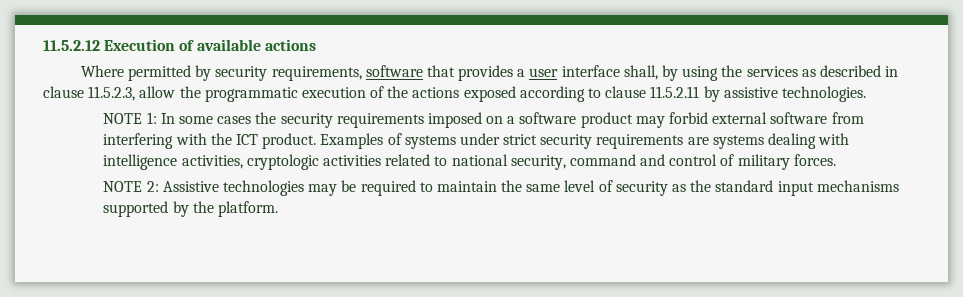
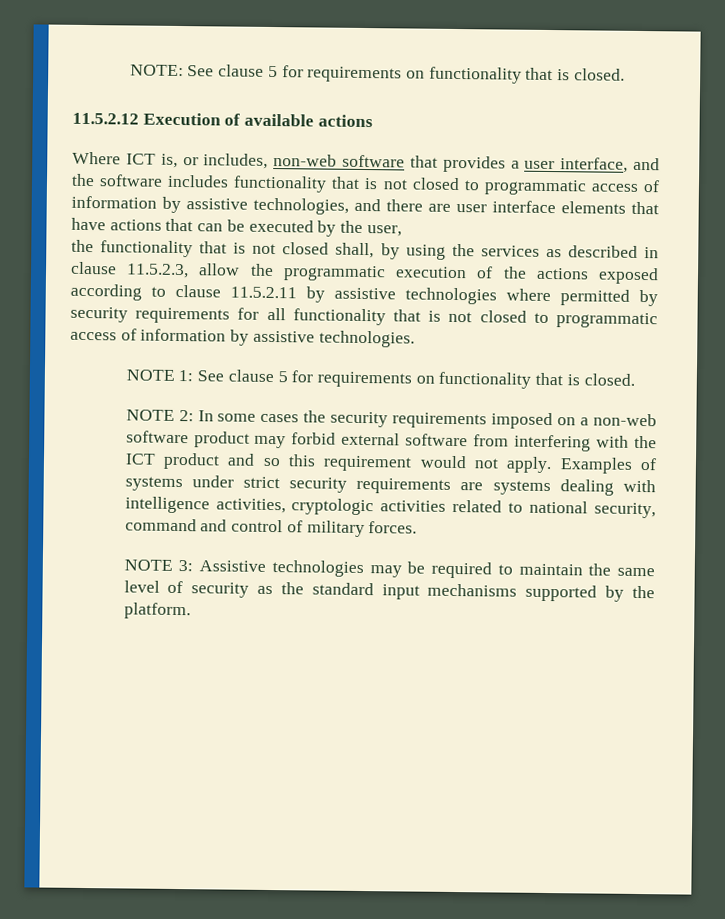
+ NOTE: See clause 5 for requirements on functionality that is closed.
- Where permitted by security requirements, software that provides a user interface shall, by using the services as described in clause 11.5.2.3, allow the programmatic execution of the actions exposed according to clause 11.5.2.11 by assistive technologies.
- NOTE 1: In some cases the security requirements imposed on a software product may forbid external software from interfering with the ICT product.
+ Where ICT is, or includes, non-web software that provides a user interface, and the software includes functionality that is not closed to programmatic access of information by assistive technologies, and there are user interface elements that have actions that can be executed by the user,
+ the functionality that is not closed shall, by using the services as described in clause 11.5.2.3, allow the programmatic execution of the actions exposed according to clause 11.5.2.11 by assistive technologies where permitted by security requirements for all functionality that is not closed to programmatic access of information by assistive technologies.
+ NOTE 1: See clause 5 for requirements on functionality that is closed.
+ NOTE 2: In some cases the security requirements imposed on a non-web software product may forbid external software from interfering with the ICT product and so this requirement would not apply.
- NOTE 2: Assistive technologies may be required to maintain the same level of security as the standard input mechanisms supported by the platform.
+ NOTE 3: Assistive technologies may be required to maintain the same level of security as the standard input mechanisms supported by the platform.

